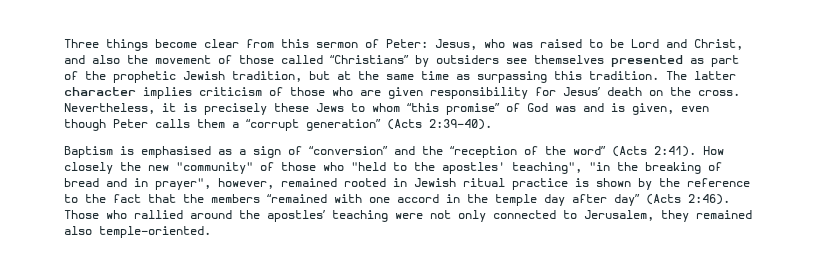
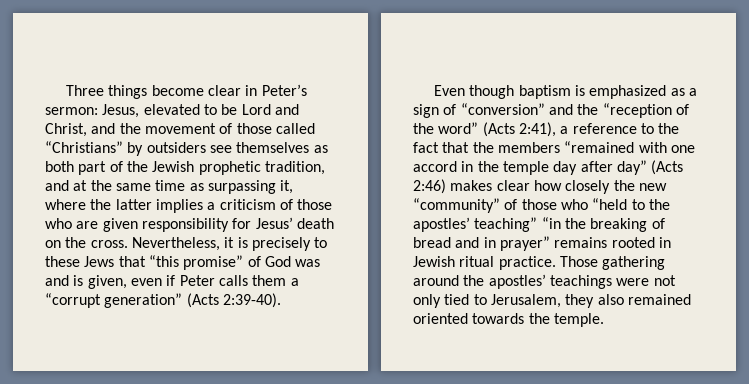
- Three things become clear from this sermon of Peter: Jesus, who was raised to be Lord and Christ, and also the movement of those called “Christians” by outsiders see themselves presented as part of the prophetic Jewish tradition, but at the same time as surpassing this tradition. The latter character implies criticism of those who are given responsibility for Jesus’ death on the cross.
+ Three things become clear in Peter’s sermon: Jesus, elevated to be Lord and Christ, and the movement of those called “Christians” by outsiders see themselves as both part of the Jewish prophetic tradition, and at the same time as surpassing it, where the latter implies a criticism of those who are given responsibility for Jesus’ death on the cross.
- Nevertheless, it is precisely these Jews to whom “this promise” of God was and is given, even though Peter calls them a “corrupt generation” (Acts 2:39-40).
+ Nevertheless, it is precisely to these Jews that “this promise” of God was and is given, even if Peter calls them a “corrupt generation” (Acts 2:39-40).
- Baptism is emphasised as a sign of “conversion” and the “reception of the word” (Acts 2:41). How closely the new "community" of those who "held to the apostles' teaching", "in the breaking of bread and in prayer", however, remained rooted in Jewish ritual practice is shown by the reference to the fact that the members “remained with one accord in the temple day after day” (Acts 2:46). Those who rallied around the apostles’ teaching were not only connected to Jerusalem, they remained also temple-oriented.
+ Even though baptism is emphasized as a sign of “conversion” and the “reception of the word” (Acts 2:41), a reference to the fact that the members “remained with one accord in the temple day after day” (Acts 2:46) makes clear how closely the new “community” of those who “held to the apostles’ teaching” “in the breaking of bread and in prayer” remains rooted in Jewish ritual practice. Those gathering around the apostles’ teachings were not only tied to Jerusalem, they also remained oriented towards the temple.

